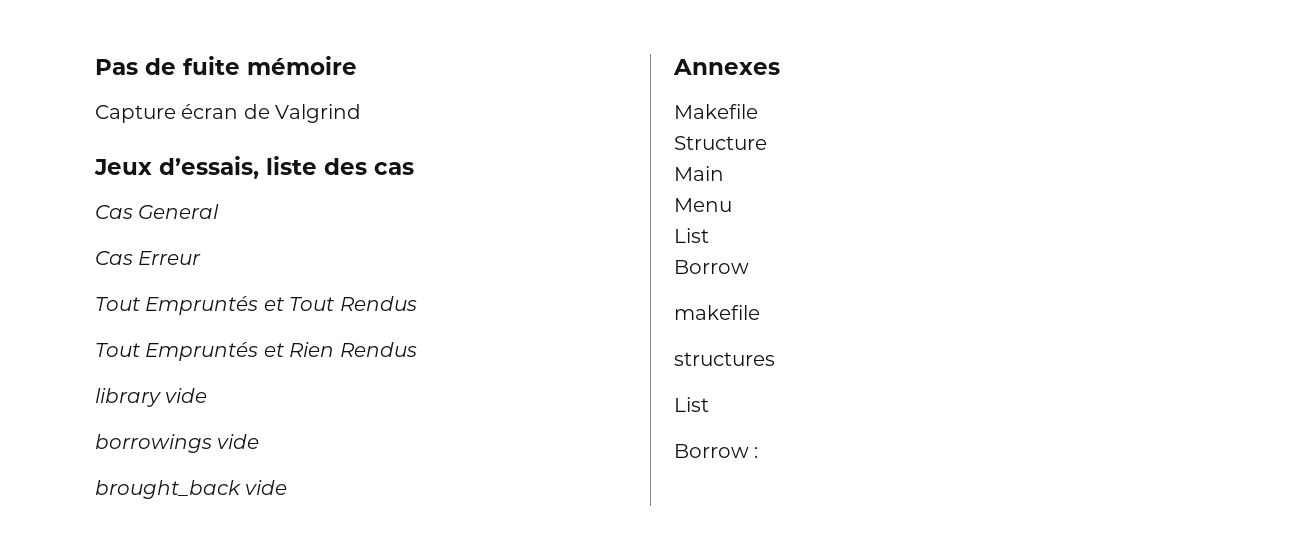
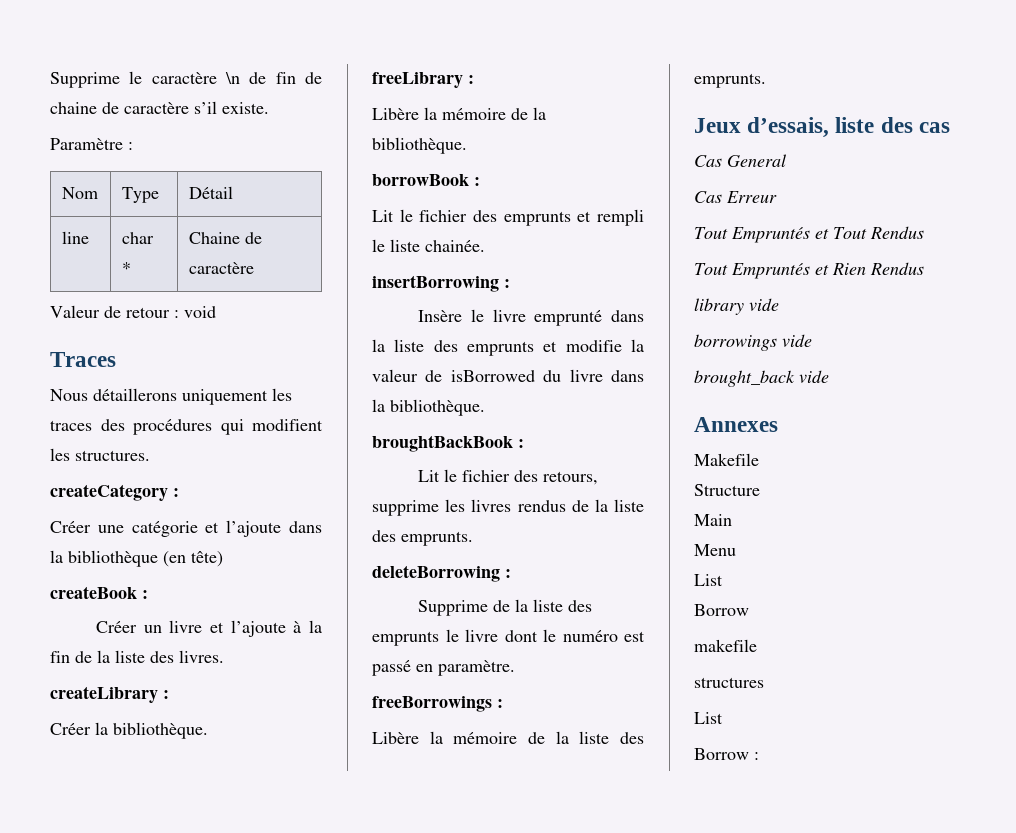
- Pas de fuite mémoire
- Capture écran de Valgrind
+ Supprime le caractère \n de fin de chaine de caractère s’il existe.
+ Paramètre :
+ Nom | Type | Détail
+ line | char * | Chaine de caractère
+ Valeur de retour : void
+ Traces
+ Nous détaillerons uniquement les traces des procédures qui modifient les structures.
+ createCategory :
+ Créer une catégorie et l’ajoute dans la bibliothèque (en tête)
+ createBook :
+ Créer un livre et l’ajoute à la fin de la liste des livres.
+ createLibrary :
+ Créer la bibliothèque.
+ freeLibrary :
+ Libère la mémoire de la bibliothèque.
+ borrowBook :
+ Lit le fichier des emprunts et rempli le liste chainée.
+ insertBorrowing :
+ Insère le livre emprunté dans la liste des emprunts et modifie la valeur de isBorrowed du livre dans la bibliothèque.
+ broughtBackBook :
+ Lit le fichier des retours, supprime les livres rendus de la liste des emprunts.
+ deleteBorrowing :
+ Supprime de la liste des emprunts le livre dont le numéro est passé en paramètre.
+ freeBorrowings :
+ Libère la mémoire de la liste des emprunts.

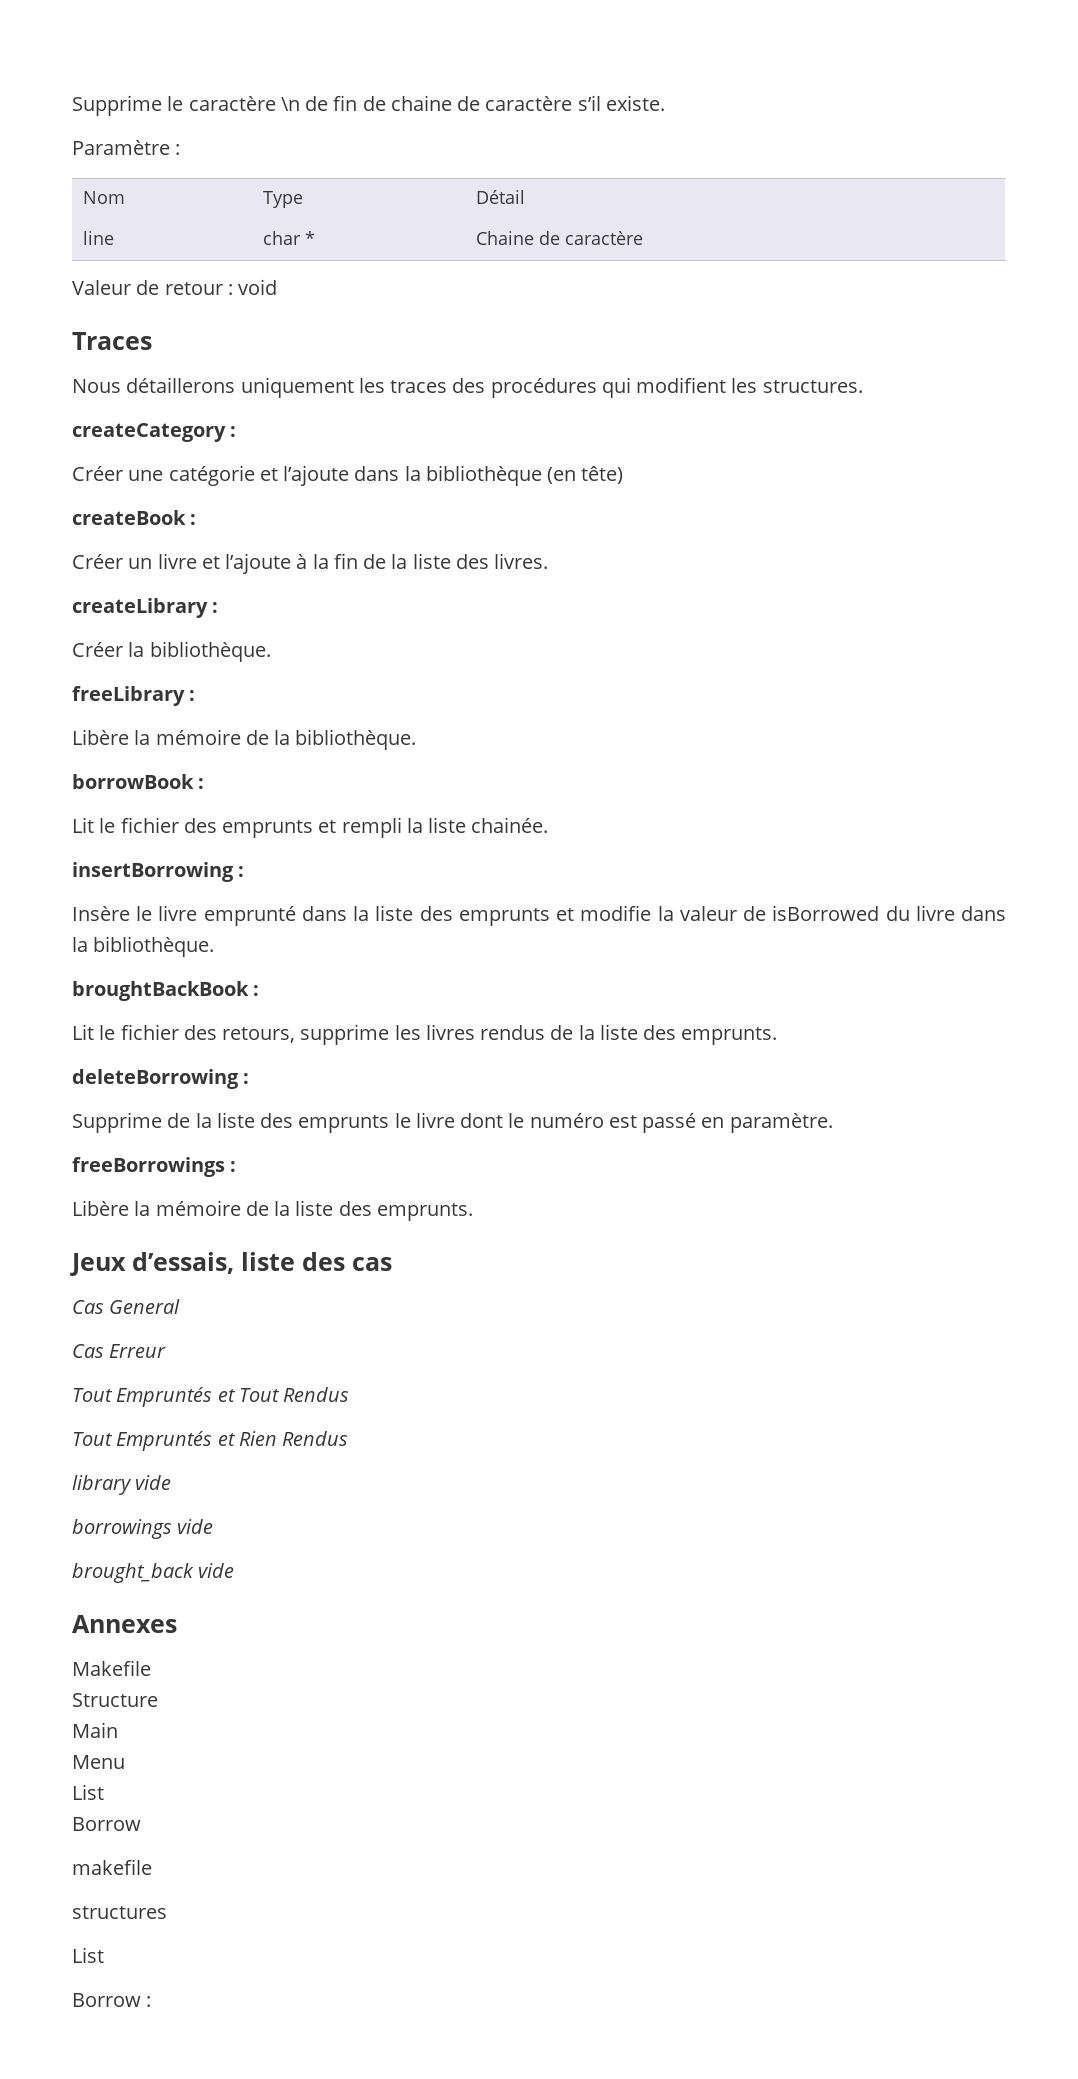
- Lit le fichier des emprunts et rempli le liste chainée.
+ Lit le fichier des emprunts et rempli la liste chainée.

